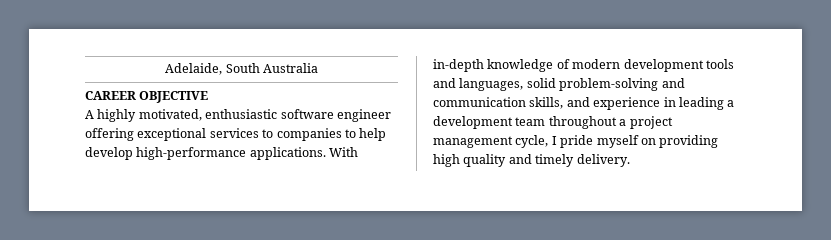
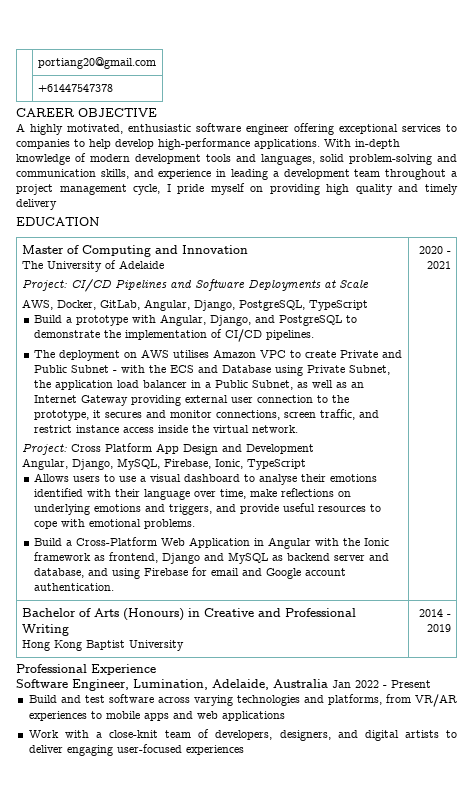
- Adelaide, South Australia
+ | portiang20@gmail.com
+ | +61447547378
- With in-depth knowledge of modern development tools and languages, solid problem-solving and communication skills, and experience in leading a development team throughout a project management cycle, I pride myself on providing high quality and timely delivery.
+ With in-depth knowledge of modern development tools and languages, solid problem-solving and communication skills, and experience in leading a development team throughout a project management cycle, I pride myself on providing high quality and timely delivery
+ EDUCATION
+ Master of Computing and Innovation
+ The University of Adelaide
+ Project: CI/CD Pipelines and Software Deployments at Scale
+ AWS, Docker, GitLab, Angular, Django, PostgreSQL, TypeScript
+ Build a prototype with Angular, Django, and PostgreSQL to demonstrate the implementation of CI/CD pipelines.
+ The deployment on AWS utilises Amazon VPC to create Private and Public Subnet - with the ECS and Database using Private Subnet, the application load balancer in a Public Subnet, as well as an Internet Gateway providing external user connection to the prototype, it secures and monitor connections, screen traffic, and restrict instance access inside the virtual network.
+ Project: Cross Platform App Design and Development
+ Angular, Django, MySQL, Firebase, Ionic, TypeScript
+ Allows users to use a visual dashboard to analyse their emotions identified with their language over time, make reflections on underlying emotions and triggers, and provide useful resources to cope with emotional problems.
+ Build a Cross-Platform Web Application in Angular with the Ionic framework as frontend, Django and MySQL as backend server and database, and using Firebase for email and Google account authentication. | 2020 - 2021
+ Bachelor of Arts (Honours) in Creative and Professional Writing
+ Hong Kong Baptist University | 2014 - 2019
+ Professional Experience
+ Software Engineer, Lumination, Adelaide, Australia Jan 2022 - Present
+ Build and test software across varying technologies and platforms, from VR/AR experiences to mobile apps and web applications
+ Work with a close-knit team of developers, designers, and digital artists to deliver engaging user-focused experiences

